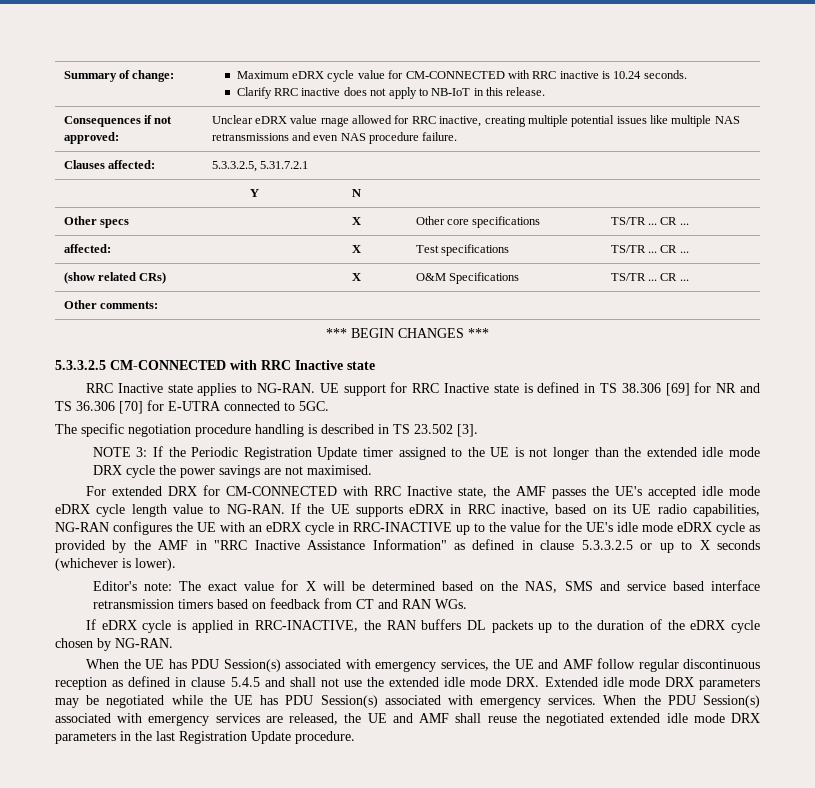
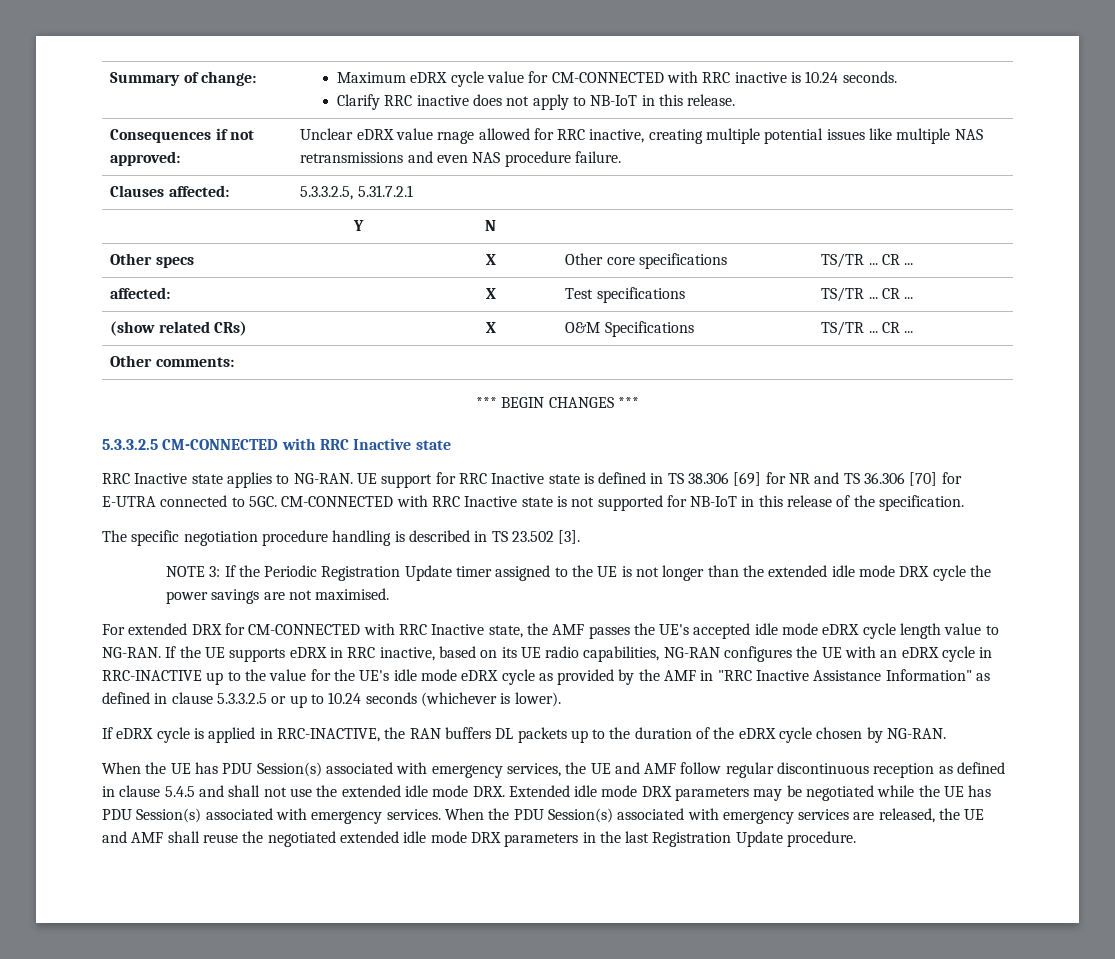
+ CM-CONNECTED with RRC Inactive state is not supported for NB-IoT in this release of the specification.
- If the UE supports eDRX in RRC inactive, based on its UE radio capabilities, NG-RAN configures the UE with an eDRX cycle in RRC-INACTIVE up to the value for the UE's idle mode eDRX cycle as provided by the AMF in "RRC Inactive Assistance Information" as defined in clause 5.3.3.2.5 or up to X seconds (whichever is lower).
+ If the UE supports eDRX in RRC inactive, based on its UE radio capabilities, NG-RAN configures the UE with an eDRX cycle in RRC-INACTIVE up to the value for the UE's idle mode eDRX cycle as provided by the AMF in "RRC Inactive Assistance Information" as defined in clause 5.3.3.2.5 or up to 10.24 seconds (whichever is lower).
- Editor's note: The exact value for X will be determined based on the NAS, SMS and service based interface retransmission timers based on feedback from CT and RAN WGs.

